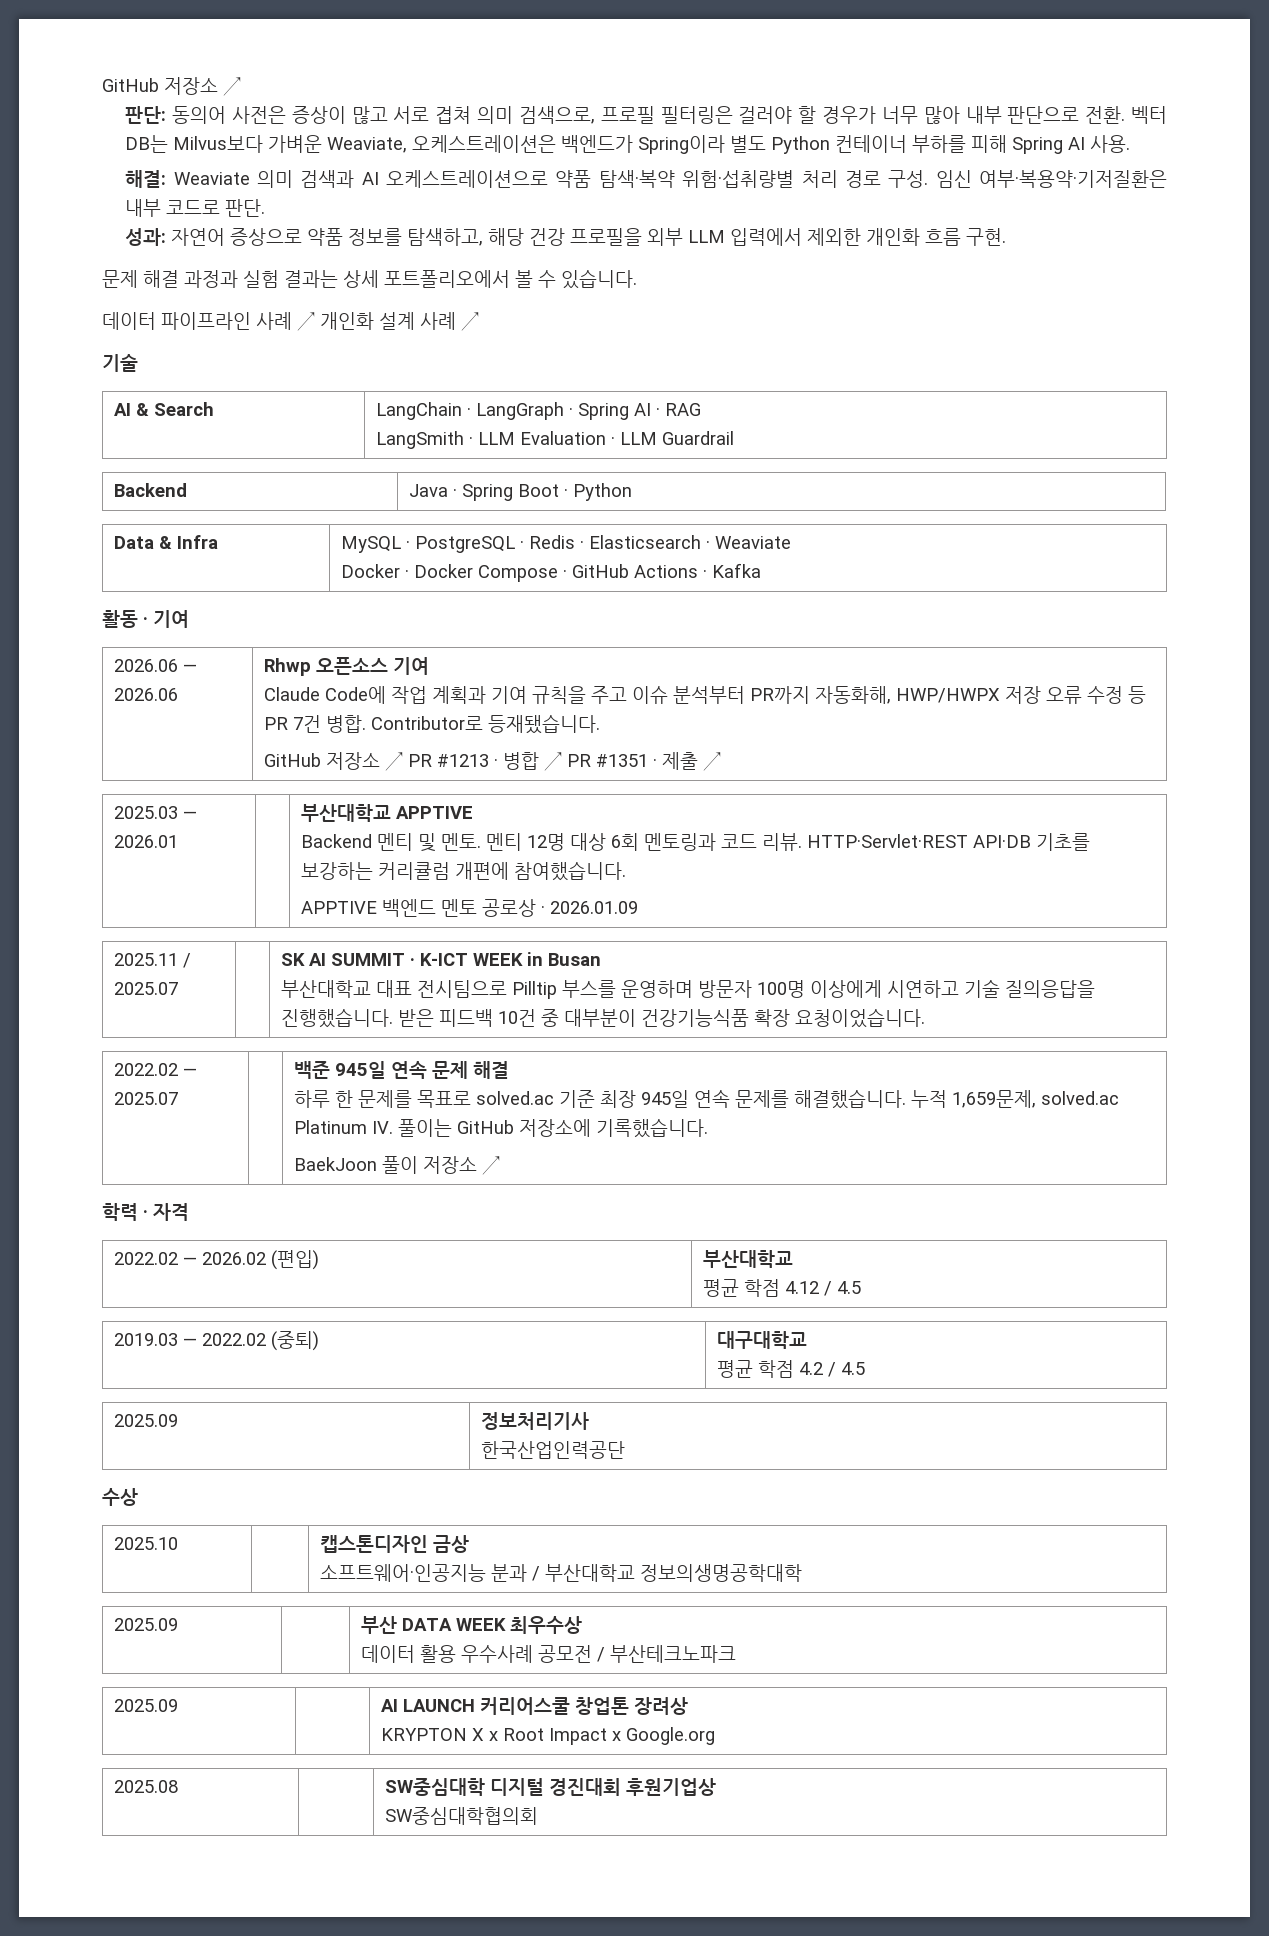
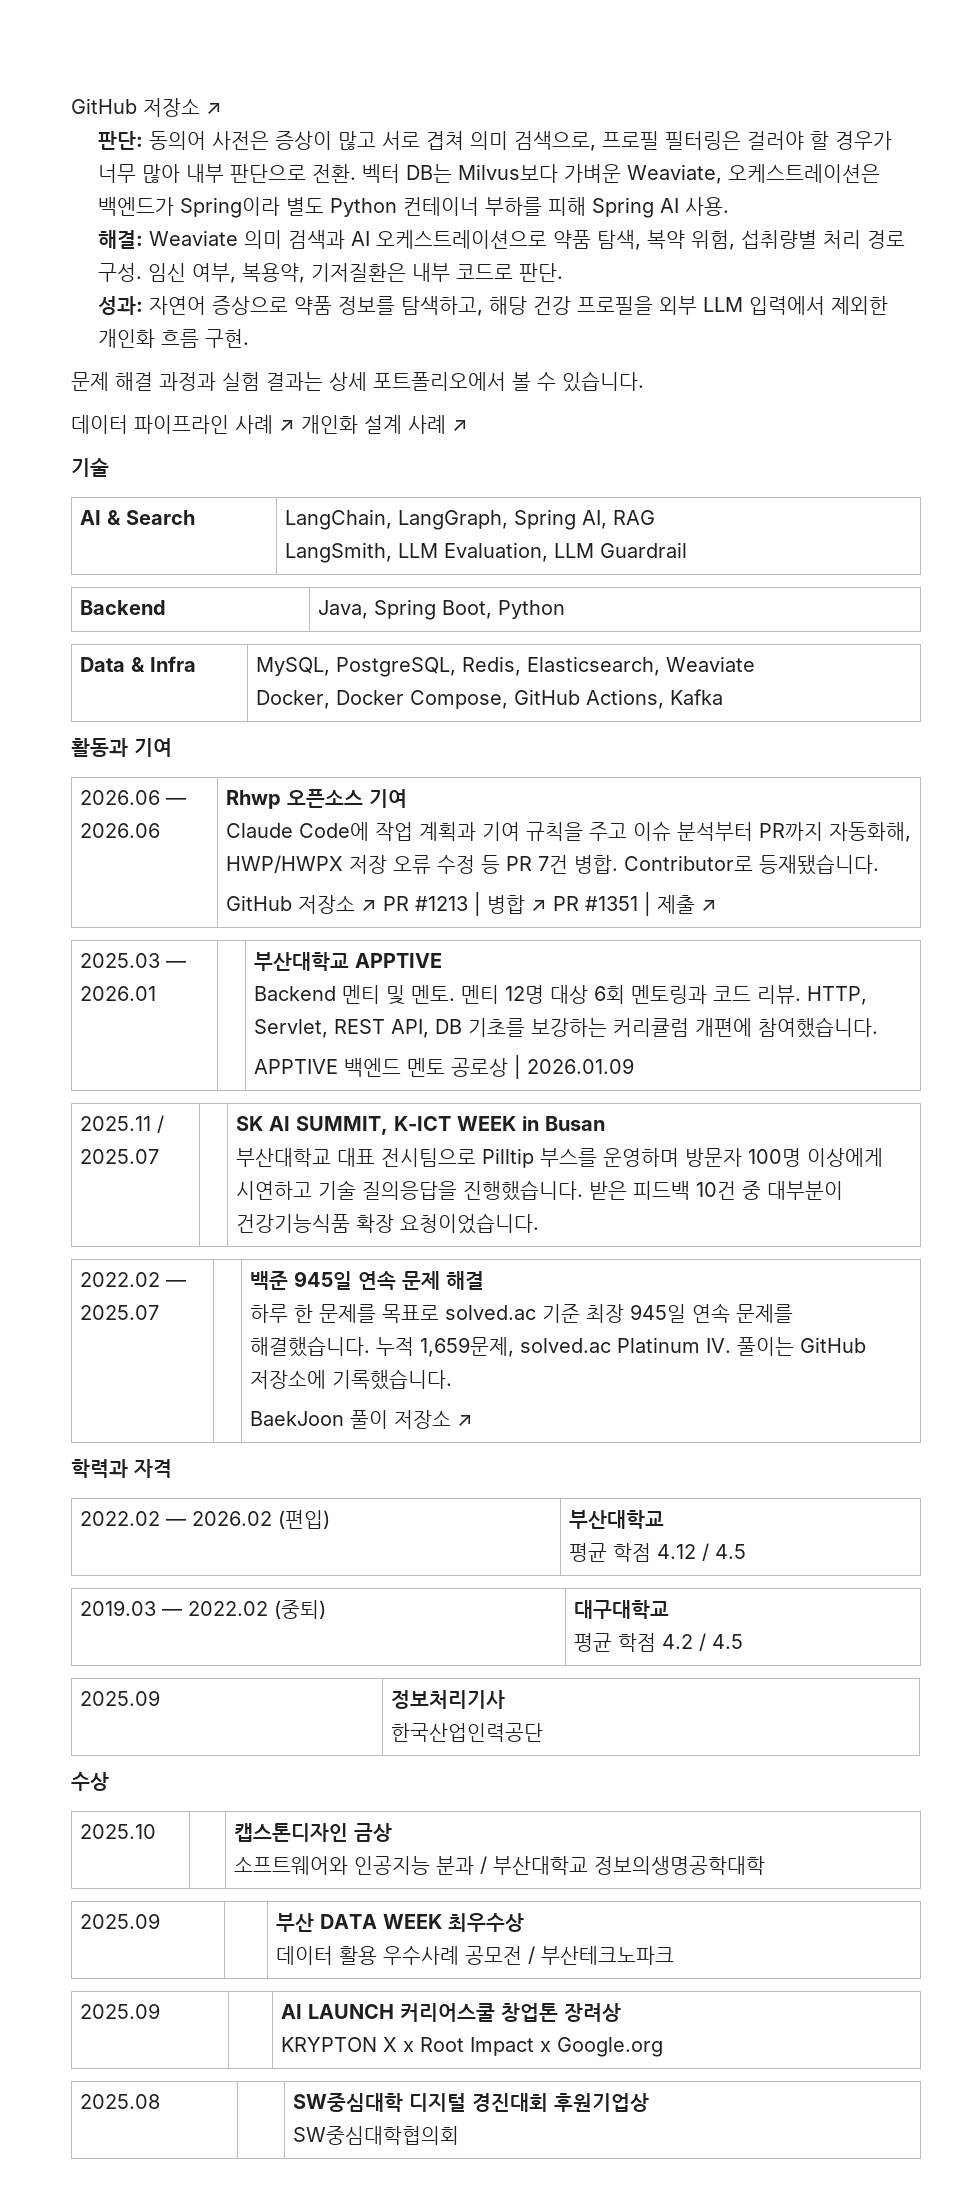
- 해결: Weaviate 의미 검색과 AI 오케스트레이션으로 약품 탐색·복약 위험·섭취량별 처리 경로 구성.
+ 해결: Weaviate 의미 검색과 AI 오케스트레이션으로 약품 탐색, 복약 위험, 섭취량별 처리 경로 구성.
- 임신 여부·복용약·기저질환은 내부 코드로 판단.
+ 임신 여부, 복용약, 기저질환은 내부 코드로 판단.
- AI & Search | LangChain · LangGraph · Spring AI · RAG
- LangSmith · LLM Evaluation · LLM Guardrail
- Backend | Java · Spring Boot · Python
- Data & Infra | MySQL · PostgreSQL · Redis · Elasticsearch · Weaviate
- Docker · Docker Compose · GitHub Actions · Kafka
+ AI & Search | LangChain, LangGraph, Spring AI, RAG
+ LangSmith, LLM Evaluation, LLM Guardrail
+ Backend | Java, Spring Boot, Python
+ Data & Infra | MySQL, PostgreSQL, Redis, Elasticsearch, Weaviate
+ Docker, Docker Compose, GitHub Actions, Kafka
- 활동 · 기여
+ 활동과 기여
  2026.06 — 2026.06 | Rhwp 오픈소스 기여
  Claude Code에 작업 계획과 기여 규칙을 주고 이슈 분석부터 PR까지 자동화해, HWP/HWPX 저장 오류 수정 등 PR 7건 병합. Contributor로 등재됐습니다.
- GitHub 저장소 ↗ PR #1213 · 병합 ↗ PR #1351 · 제출 ↗
+ GitHub 저장소 ↗ PR #1213 | 병합 ↗ PR #1351 | 제출 ↗
  2025.03 — 2026.01 | | 부산대학교 APPTIVE
- Backend 멘티 및 멘토. 멘티 12명 대상 6회 멘토링과 코드 리뷰. HTTP·Servlet·REST API·DB 기초를 보강하는 커리큘럼 개편에 참여했습니다.
- APPTIVE 백엔드 멘토 공로상 · 2026.01.09
+ Backend 멘티 및 멘토. 멘티 12명 대상 6회 멘토링과 코드 리뷰. HTTP, Servlet, REST API, DB 기초를 보강하는 커리큘럼 개편에 참여했습니다.
+ APPTIVE 백엔드 멘토 공로상 | 2026.01.09
- 2025.11 / 2025.07 | | SK AI SUMMIT · K-ICT WEEK in Busan
+ 2025.11 / 2025.07 | | SK AI SUMMIT, K-ICT WEEK in Busan
- 학력 · 자격
+ 학력과 자격
  2025.10 | | 캡스톤디자인 금상
- 소프트웨어·인공지능 분과 / 부산대학교 정보의생명공학대학
+ 소프트웨어와 인공지능 분과 / 부산대학교 정보의생명공학대학

